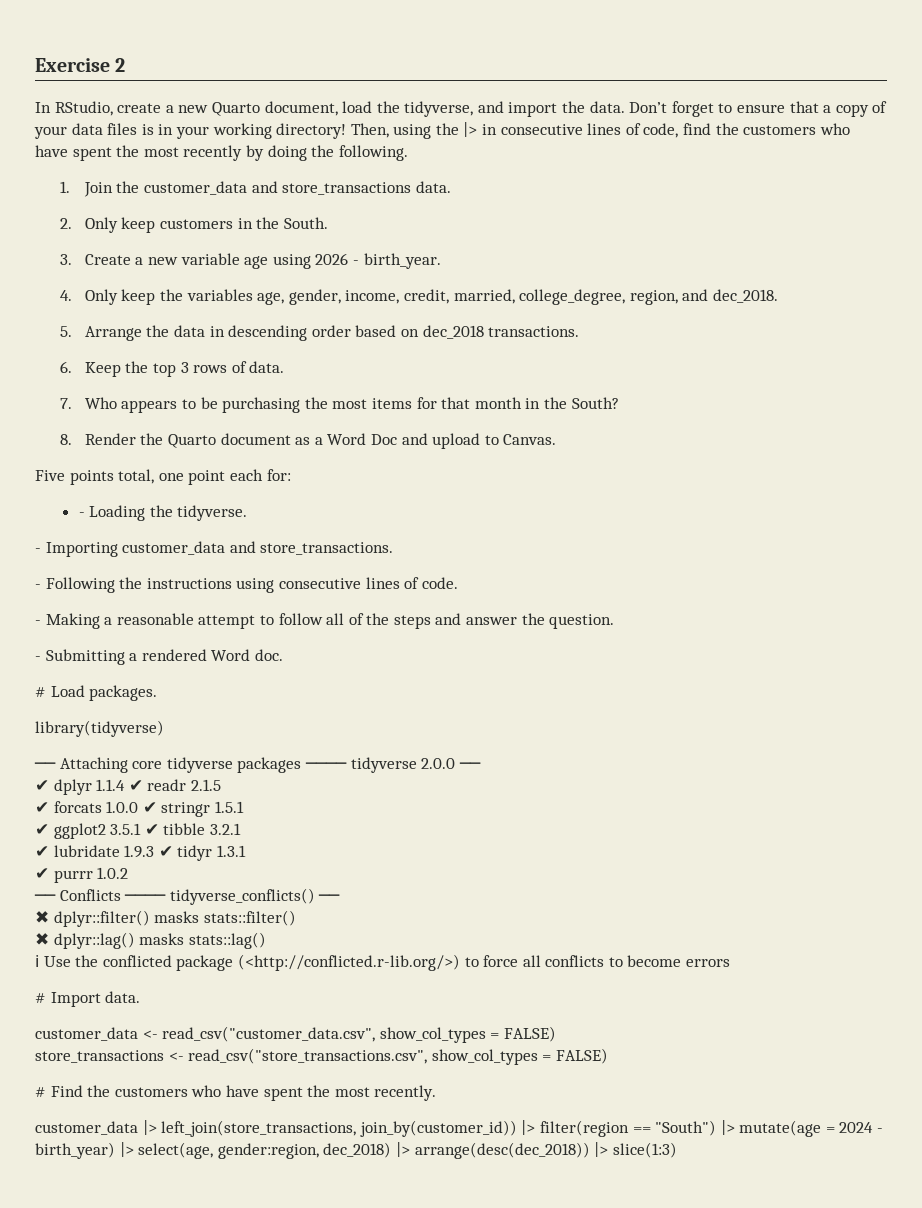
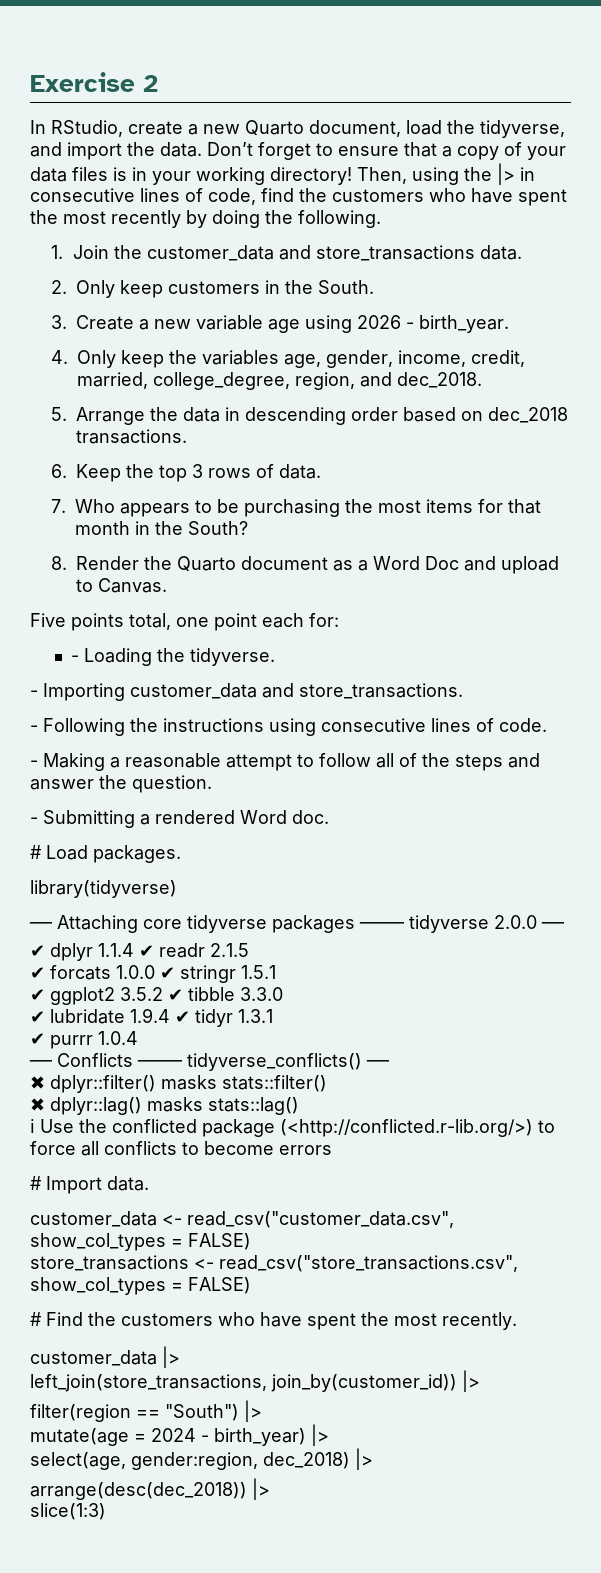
- ✔ ggplot2 3.5.1 ✔ tibble 3.2.1
+ ✔ ggplot2 3.5.2 ✔ tibble 3.3.0
- ✔ lubridate 1.9.3 ✔ tidyr 1.3.1
+ ✔ lubridate 1.9.4 ✔ tidyr 1.3.1
- ✔ purrr 1.0.2
+ ✔ purrr 1.0.4
- customer_data |> left_join(store_transactions, join_by(customer_id)) |> filter(region == "South") |> mutate(age = 2024 - birth_year) |> select(age, gender:region, dec_2018) |> arrange(desc(dec_2018)) |> slice(1:3)
+ customer_data |>
+ left_join(store_transactions, join_by(customer_id)) |>
+ filter(region == "South") |>
+ mutate(age = 2024 - birth_year) |>
+ select(age, gender:region, dec_2018) |>
+ arrange(desc(dec_2018)) |>
+ slice(1:3)

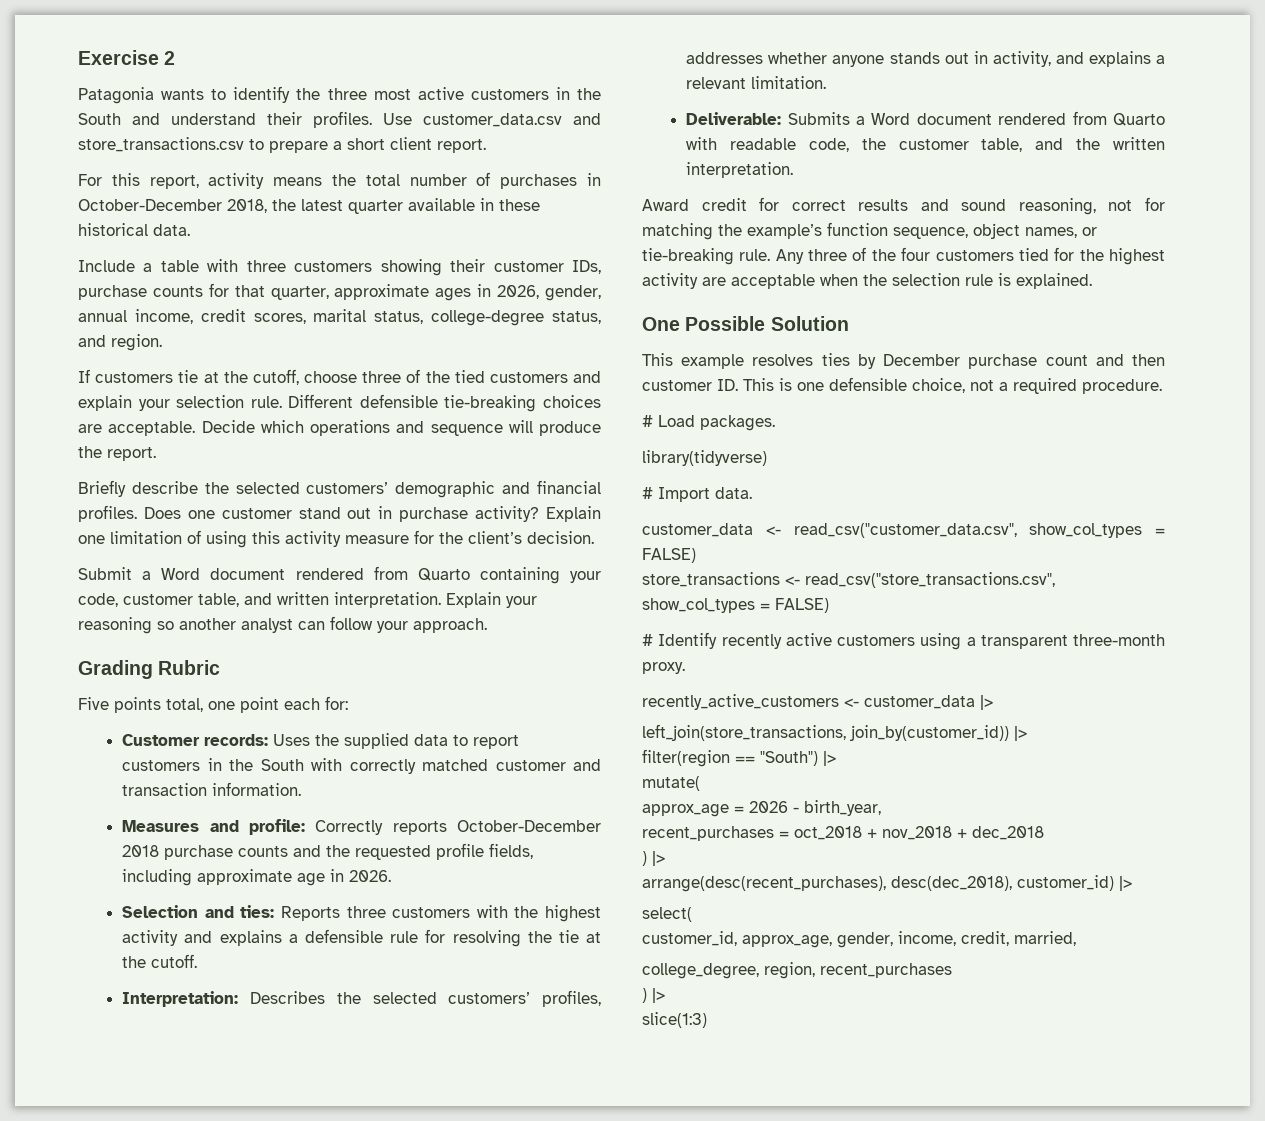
- In RStudio, create a new Quarto document, load the tidyverse, and import the data. Don’t forget to ensure that a copy of your data files is in your working directory! Then, using the |> in consecutive lines of code, find the customers who have spent the most recently by doing the following.
- 1. Join the customer_data and store_transactions data.
- 2. Only keep customers in the South.
- 3. Create a new variable age using 2026 - birth_year.
- 4. Only keep the variables age, gender, income, credit, married, college_degree, region, and dec_2018.
- 5. Arrange the data in descending order based on dec_2018 transactions.
- 6. Keep the top 3 rows of data.
- 7. Who appears to be purchasing the most items for that month in the South?
- 8. Render the Quarto document as a Word Doc and upload to Canvas.
+ Patagonia wants to identify the three most active customers in the South and understand their profiles. Use customer_data.csv and store_transactions.csv to prepare a short client report.
+ For this report, activity means the total number of purchases in October-December 2018, the latest quarter available in these historical data.
+ Include a table with three customers showing their customer IDs, purchase counts for that quarter, approximate ages in 2026, gender, annual income, credit scores, marital status, college-degree status, and region.
+ If customers tie at the cutoff, choose three of the tied customers and explain your selection rule. Different defensible tie-breaking choices are acceptable. Decide which operations and sequence will produce the report.
+ Briefly describe the selected customers’ demographic and financial profiles. Does one customer stand out in purchase activity? Explain one limitation of using this activity measure for the client’s decision.
+ Submit a Word document rendered from Quarto containing your code, customer table, and written interpretation. Explain your reasoning so another analyst can follow your approach.
+ Grading Rubric
- - Loading the tidyverse.
- - Importing customer_data and store_transactions.
- - Following the instructions using consecutive lines of code.
- - Making a reasonable attempt to follow all of the steps and answer the question.
- - Submitting a rendered Word doc.
+ Customer records: Uses the supplied data to report customers in the South with correctly matched customer and transaction information.
+ Measures and profile: Correctly reports October-December 2018 purchase counts and the requested profile fields, including approximate age in 2026.
+ Selection and ties: Reports three customers with the highest activity and explains a defensible rule for resolving the tie at the cutoff.
+ Interpretation: Describes the selected customers’ profiles, addresses whether anyone stands out in activity, and explains a relevant limitation.
+ Deliverable: Submits a Word document rendered from Quarto with readable code, the customer table, and the written interpretation.
+ Award credit for correct results and sound reasoning, not for matching the example’s function sequence, object names, or tie-breaking rule. Any three of the four customers tied for the highest activity are acceptable when the selection rule is explained.
+ One Possible Solution
+ This example resolves ties by December purchase count and then customer ID. This is one defensible choice, not a required procedure.
  # Load packages.
  library(tidyverse)
- ── Attaching core tidyverse packages ──── tidyverse 2.0.0 ──
- ✔ dplyr 1.1.4 ✔ readr 2.1.5
- ✔ forcats 1.0.0 ✔ stringr 1.5.1
- ✔ ggplot2 3.5.2 ✔ tibble 3.3.0
- ✔ lubridate 1.9.4 ✔ tidyr 1.3.1
- ✔ purrr 1.0.4
- ── Conflicts ──── tidyverse_conflicts() ──
- ✖ dplyr::filter() masks stats::filter()
- ✖ dplyr::lag() masks stats::lag()
- ℹ Use the conflicted package (<http://conflicted.r-lib.org/>) to force all conflicts to become errors
- # Find the customers who have spent the most recently.
- customer_data |>
+ # Identify recently active customers using a transparent three-month proxy.
+ recently_active_customers <- customer_data |>
- mutate(age = 2024 - birth_year) |>
- select(age, gender:region, dec_2018) |>
- arrange(desc(dec_2018)) |>
+ mutate(
+ approx_age = 2026 - birth_year,
+ recent_purchases = oct_2018 + nov_2018 + dec_2018
+ ) |>
+ arrange(desc(recent_purchases), desc(dec_2018), customer_id) |>
+ select(
+ customer_id, approx_age, gender, income, credit, married,
+ college_degree, region, recent_purchases
+ ) |>

